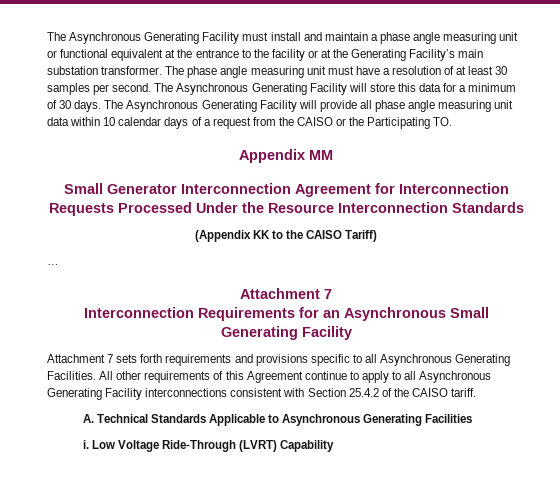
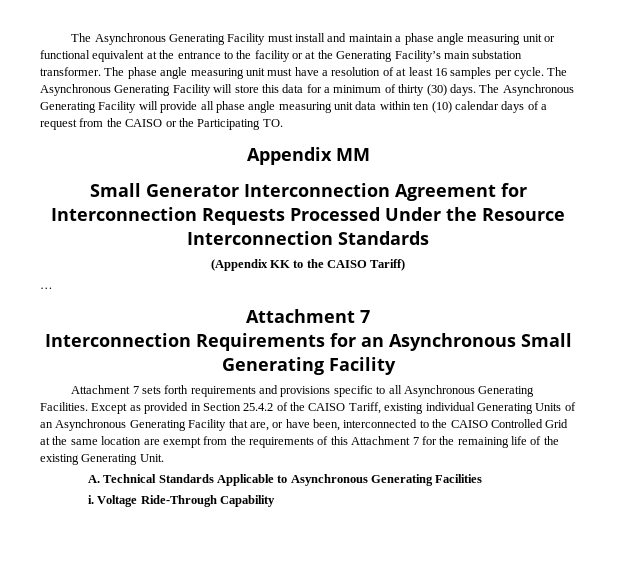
- The phase angle measuring unit must have a resolution of at least 30 samples per second.
+ The phase angle measuring unit must have a resolution of at least 16 samples per cycle.
- The Asynchronous Generating Facility will store this data for a minimum of 30 days.
+ The Asynchronous Generating Facility will store this data for a minimum of thirty (30) days.
- The Asynchronous Generating Facility will provide all phase angle measuring unit data within 10 calendar days of a request from the CAISO or the Participating TO.
+ The Asynchronous Generating Facility will provide all phase angle measuring unit data within ten (10) calendar days of a request from the CAISO or the Participating TO.
- All other requirements of this Agreement continue to apply to all Asynchronous Generating Facility interconnections consistent with Section 25.4.2 of the CAISO tariff.
+ Except as provided in Section 25.4.2 of the CAISO Tariff, existing individual Generating Units of an Asynchronous Generating Facility that are, or have been, interconnected to the CAISO Controlled Grid at the same location are exempt from the requirements of this Attachment 7 for the remaining life of the existing Generating Unit.
- Low Voltage Ride-Through (LVRT) Capability
+ Voltage Ride-Through Capability

